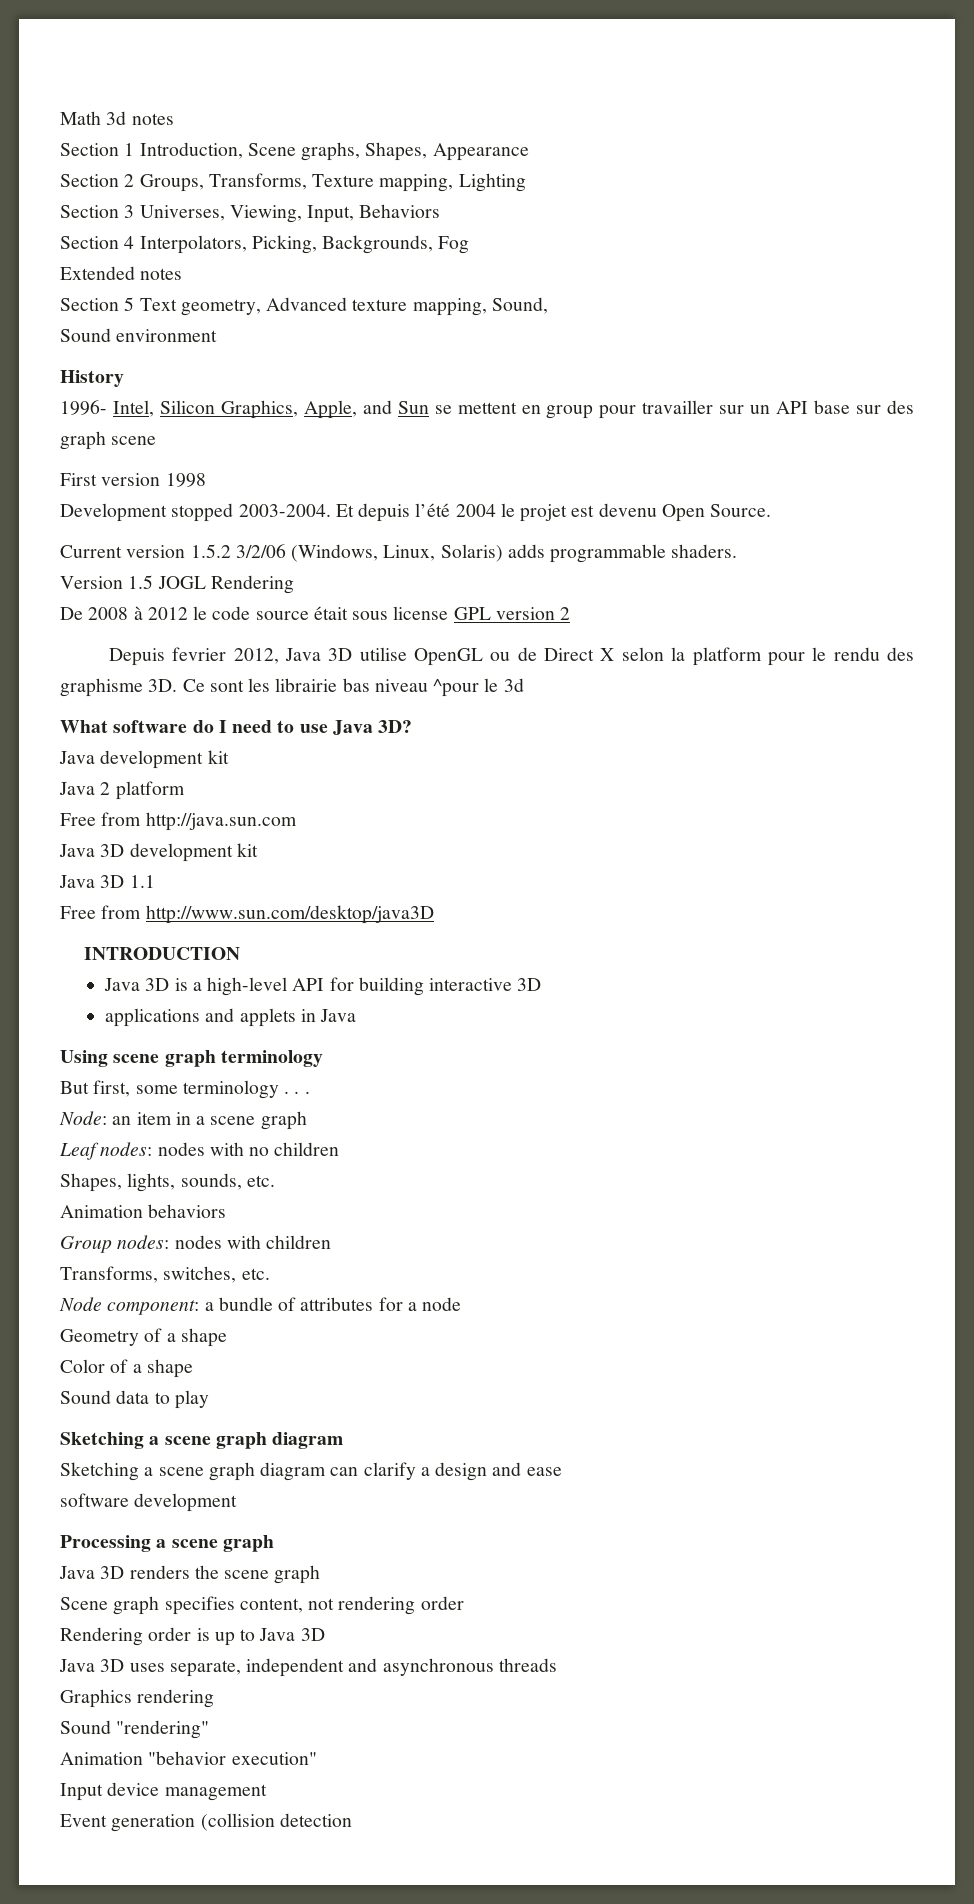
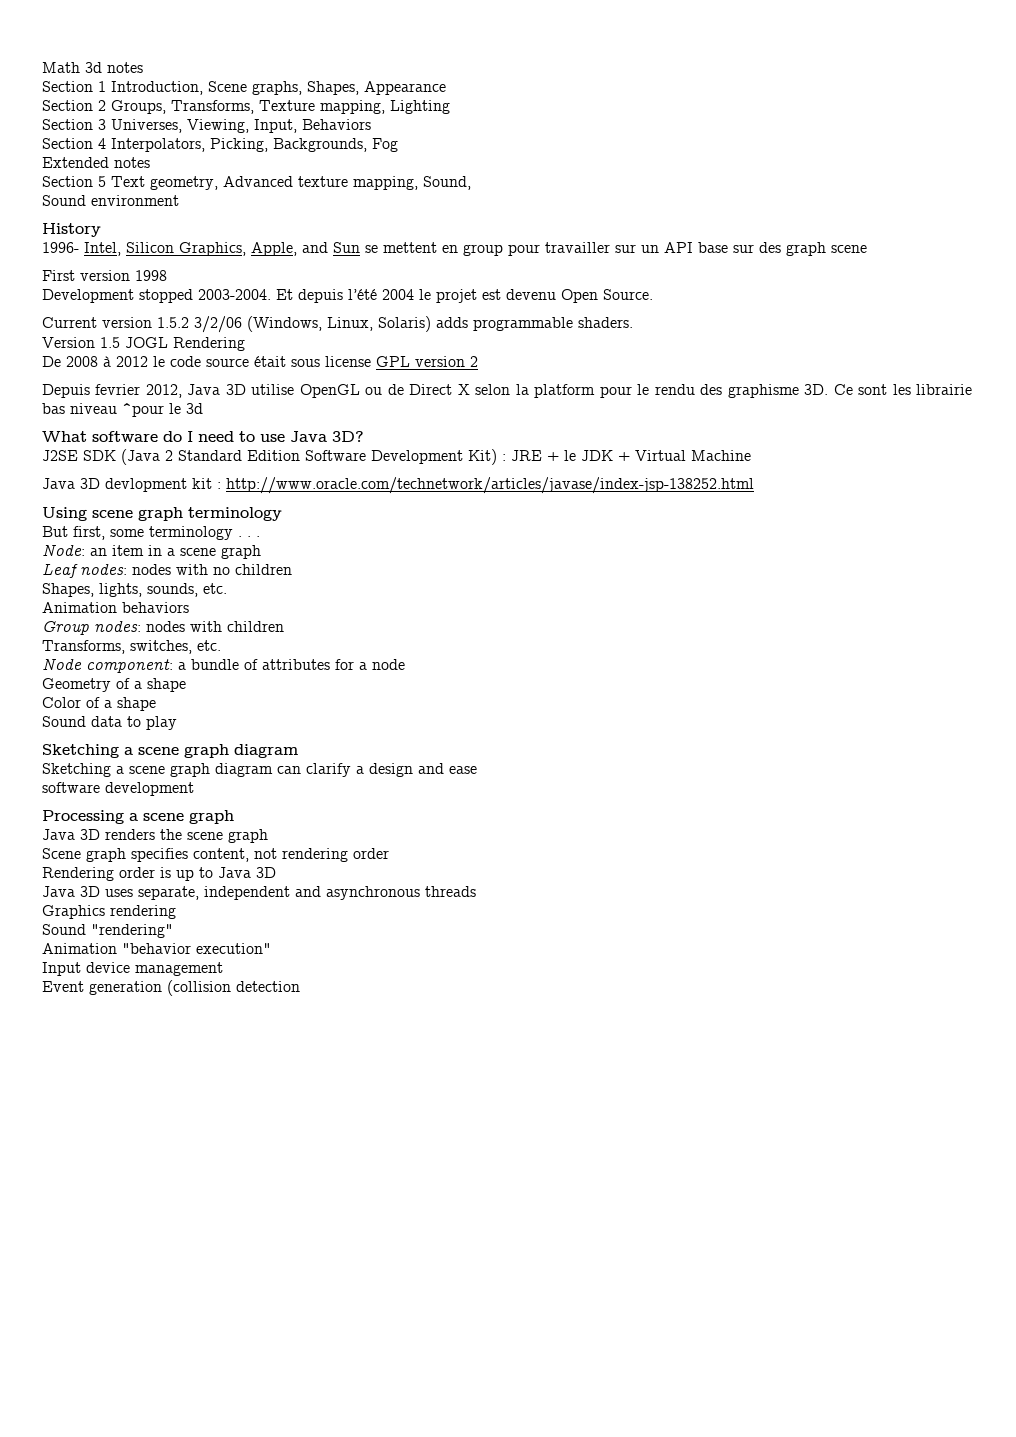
- Java development kit
- Java 2 platform
- Free from http://java.sun.com
- Java 3D development kit
- Java 3D 1.1
- Free from http://www.sun.com/desktop/java3D
- INTRODUCTION
- Java 3D is a high-level API for building interactive 3D
- applications and applets in Java
+ J2SE SDK (Java 2 Standard Edition Software Development Kit) : JRE + le JDK + Virtual Machine
+ Java 3D devlopment kit : http://www.oracle.com/technetwork/articles/javase/index-jsp-138252.html

